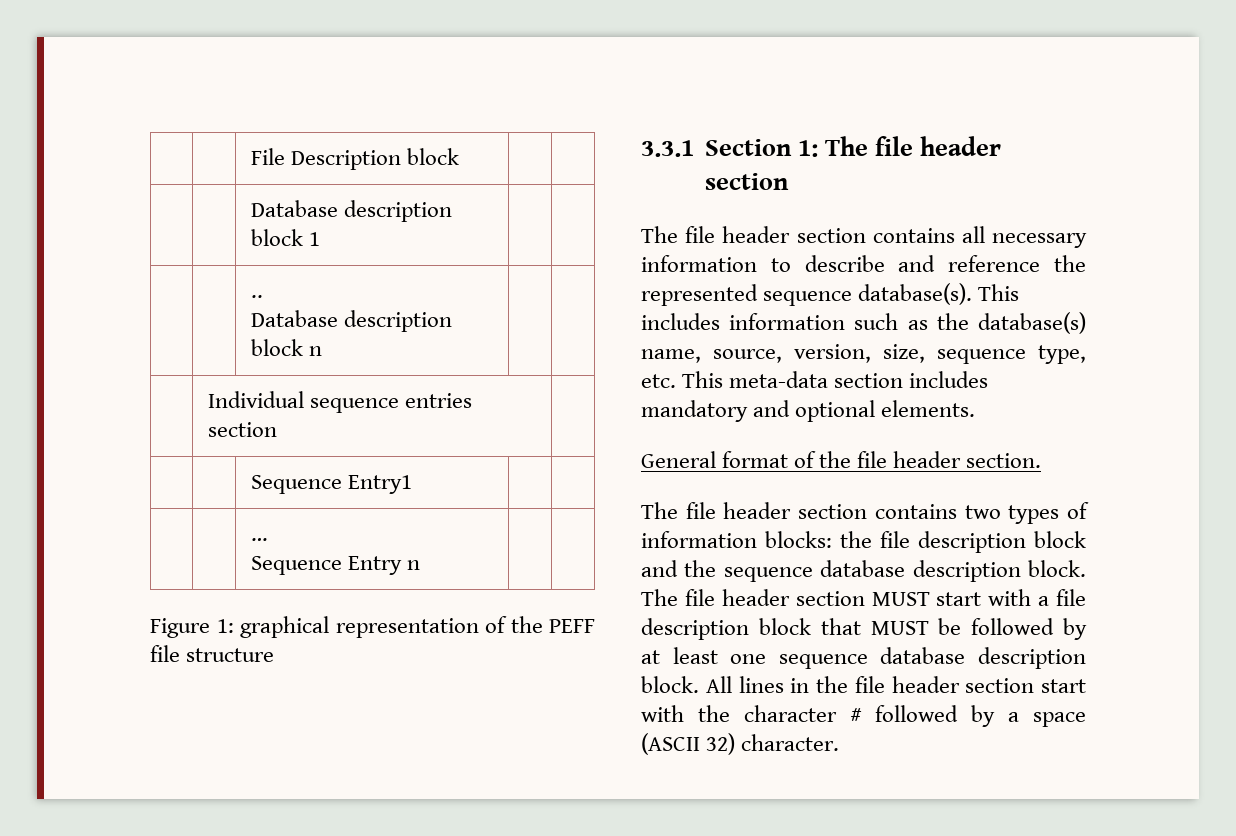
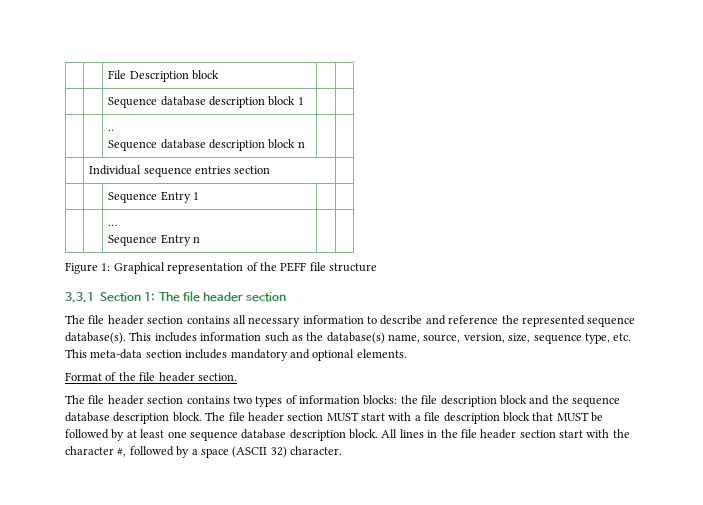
- | | Database description block 1 | |
+ | | Sequence database description block 1 | |
  | | ..
- Database description block n | |
+ Sequence database description block n | |
- | | Sequence Entry1 | |
+ | | Sequence Entry 1 | |
- Figure 1: graphical representation of the PEFF file structure
+ Figure 1: Graphical representation of the PEFF file structure
- General format of the file header section.
+ Format of the file header section.
- All lines in the file header section start with the character # followed by a space (ASCII 32) character.
+ All lines in the file header section start with the character #, followed by a space (ASCII 32) character.

